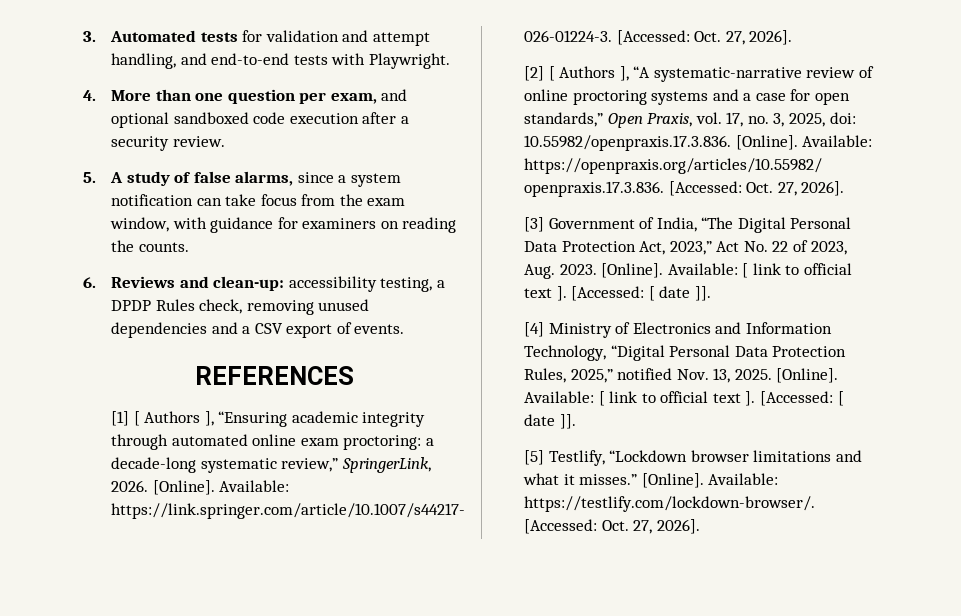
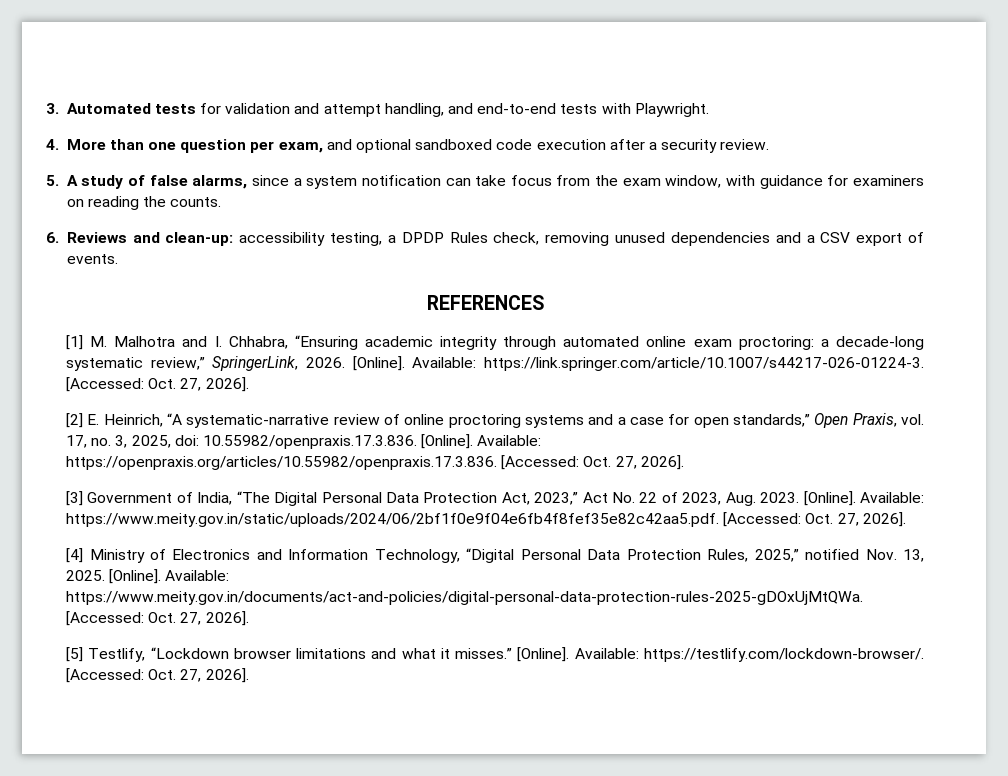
- [1] [ Authors ], “Ensuring academic integrity through automated online exam proctoring: a decade-long systematic review,” SpringerLink, 2026.
+ [1] M. Malhotra and I. Chhabra, “Ensuring academic integrity through automated online exam proctoring: a decade-long systematic review,” SpringerLink, 2026.
- [2] [ Authors ], “A systematic-narrative review of online proctoring systems and a case for open standards,” Open Praxis, vol. 17, no. 3, 2025, doi: 10.55982/openpraxis.17.3.836. [Online].
+ [2] E. Heinrich, “A systematic-narrative review of online proctoring systems and a case for open standards,” Open Praxis, vol. 17, no. 3, 2025, doi: 10.55982/openpraxis.17.3.836. [Online].
- [3] Government of India, “The Digital Personal Data Protection Act, 2023,” Act No. 22 of 2023, Aug. 2023. [Online]. Available: [ link to official text ]. [Accessed: [ date ]].
+ [3] Government of India, “The Digital Personal Data Protection Act, 2023,” Act No. 22 of 2023, Aug. 2023. [Online]. Available: https://www.meity.gov.in/static/uploads/2024/06/2bf1f0e9f04e6fb4f8fef35e82c42aa5.pdf. [Accessed: Oct. 27, 2026].
- [4] Ministry of Electronics and Information Technology, “Digital Personal Data Protection Rules, 2025,” notified Nov. 13, 2025. [Online]. Available: [ link to official text ]. [Accessed: [ date ]].
+ [4] Ministry of Electronics and Information Technology, “Digital Personal Data Protection Rules, 2025,” notified Nov. 13, 2025. [Online]. Available: https://www.meity.gov.in/documents/act-and-policies/digital-personal-data-protection-rules-2025-gDOxUjMtQWa. [Accessed: Oct. 27, 2026].

